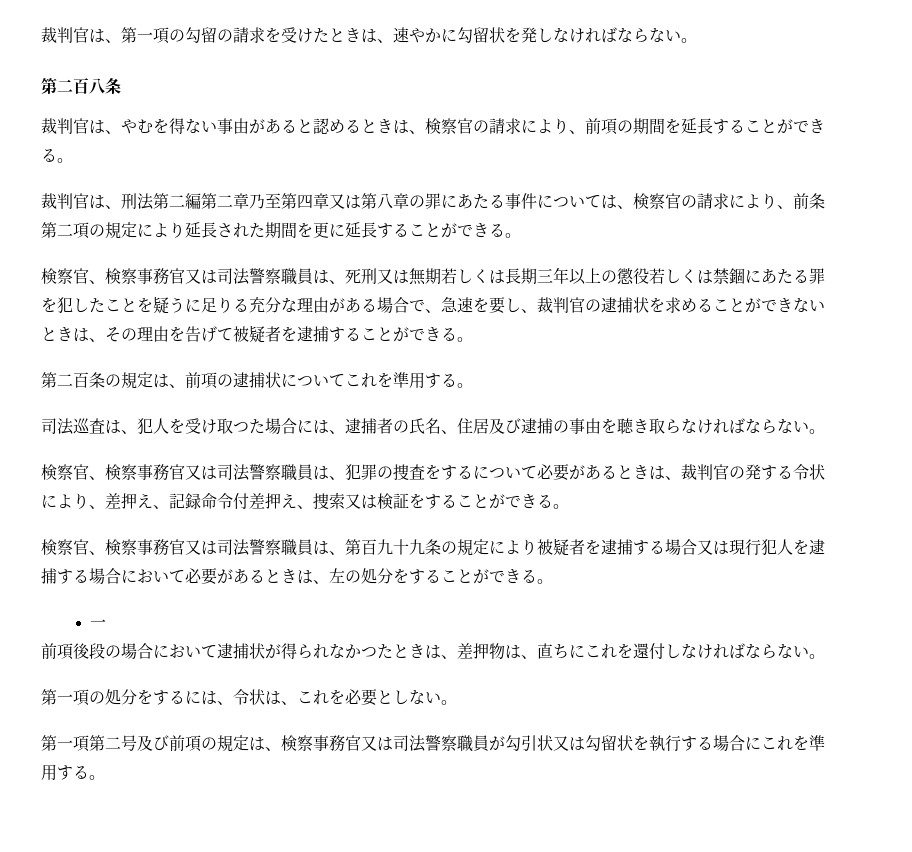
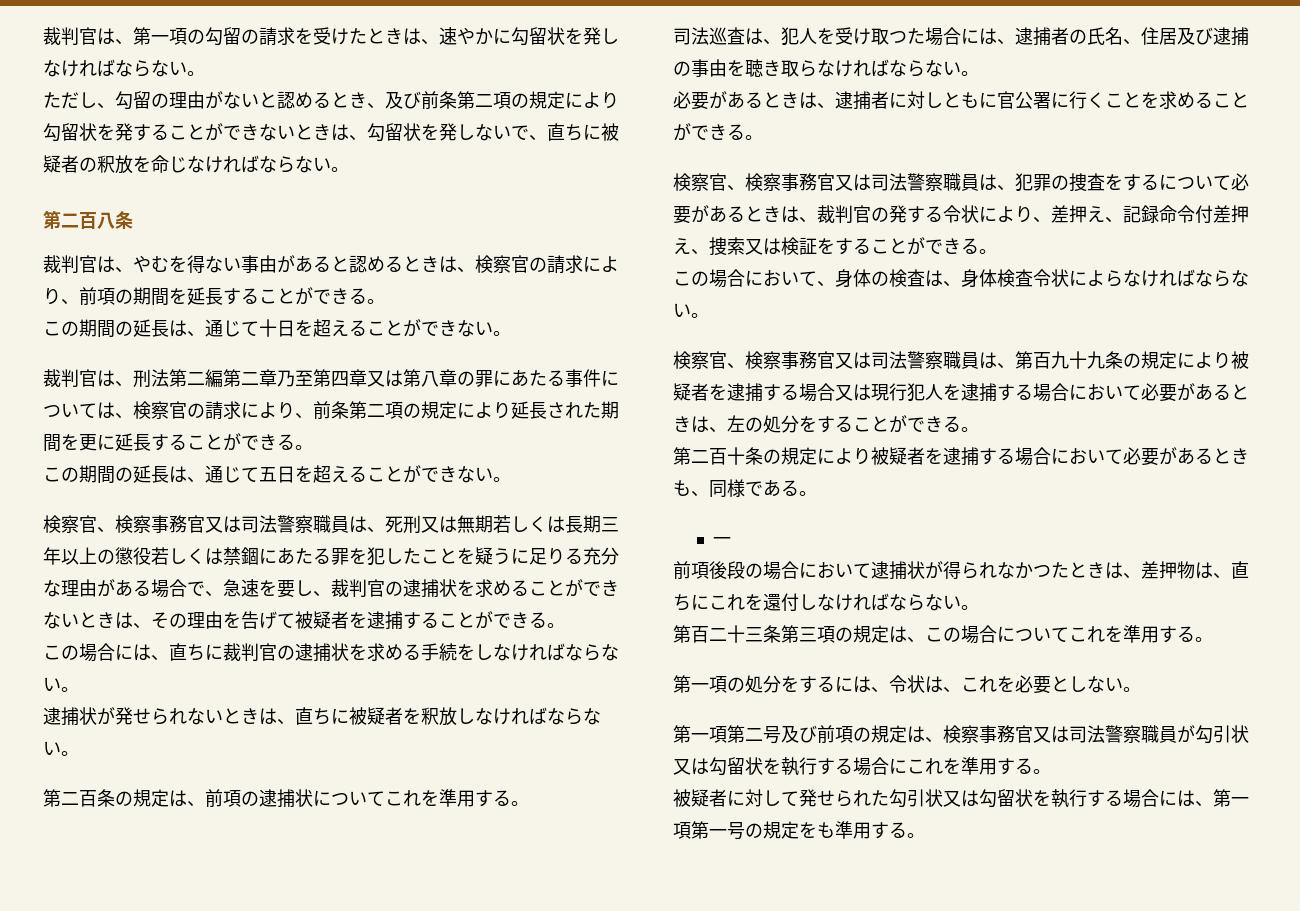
+ ただし、勾留の理由がないと認めるとき、及び前条第二項の規定により勾留状を発することができないときは、勾留状を発しないで、直ちに被疑者の釈放を命じなければならない。
+ この期間の延長は、通じて十日を超えることができない。
+ この期間の延長は、通じて五日を超えることができない。
+ この場合には、直ちに裁判官の逮捕状を求める手続をしなければならない。
+ 逮捕状が発せられないときは、直ちに被疑者を釈放しなければならない。
+ 必要があるときは、逮捕者に対しともに官公署に行くことを求めることができる。
+ この場合において、身体の検査は、身体検査令状によらなければならない。
+ 第二百十条の規定により被疑者を逮捕する場合において必要があるときも、同様である。
+ 第百二十三条第三項の規定は、この場合についてこれを準用する。
+ 被疑者に対して発せられた勾引状又は勾留状を執行する場合には、第一項第一号の規定をも準用する。

